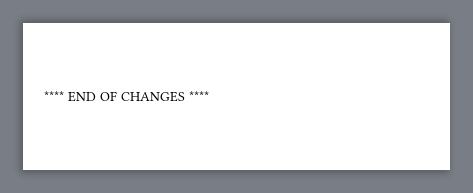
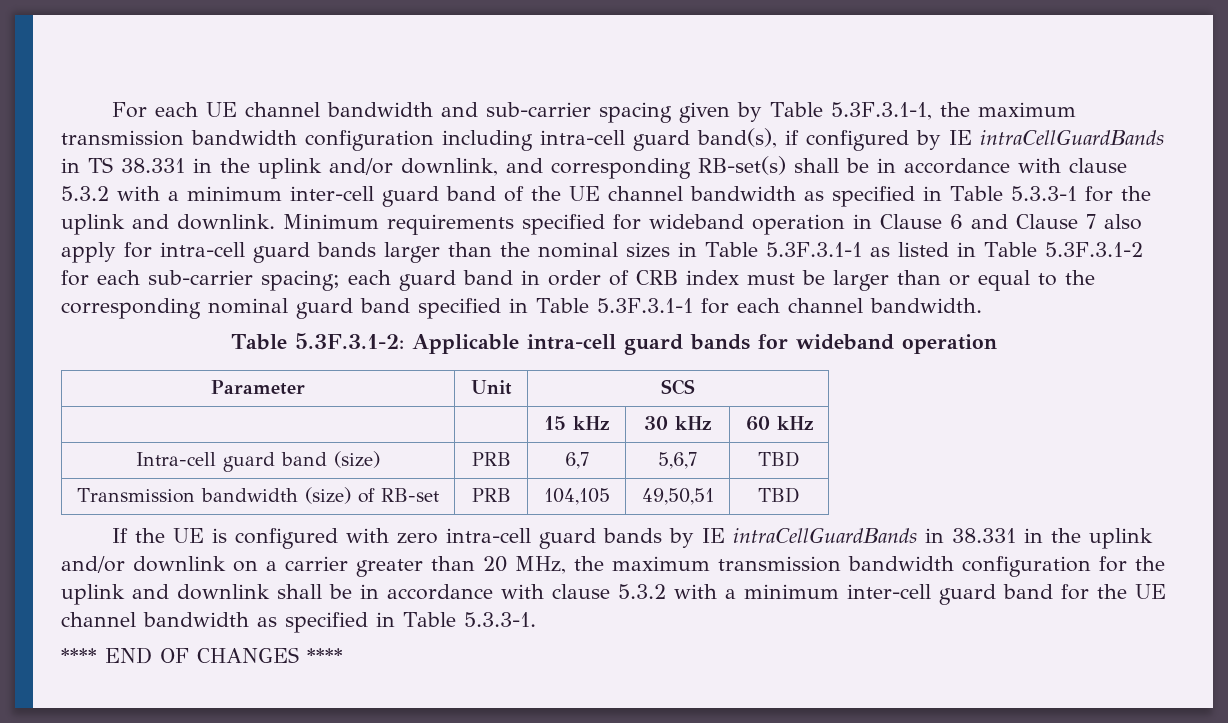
+ For each UE channel bandwidth and sub-carrier spacing given by Table 5.3F.3.1-1, the maximum transmission bandwidth configuration including intra-cell guard band(s), if configured by IE intraCellGuardBands in TS 38.331 in the uplink and/or downlink, and corresponding RB-set(s) shall be in accordance with clause 5.3.2 with a minimum inter-cell guard band of the UE channel bandwidth as specified in Table 5.3.3-1 for the uplink and downlink. Minimum requirements specified for wideband operation in Clause 6 and Clause 7 also apply for intra-cell guard bands larger than the nominal sizes in Table 5.3F.3.1-1 as listed in Table 5.3F.3.1-2 for each sub-carrier spacing; each guard band in order of CRB index must be larger than or equal to the corresponding nominal guard band specified in Table 5.3F.3.1-1 for each channel bandwidth.
+ Table 5.3F.3.1-2: Applicable intra-cell guard bands for wideband operation
+ Parameter | Unit | SCS
+ | | 15 kHz | 30 kHz | 60 kHz
+ Intra-cell guard band (size) | PRB | 6,7 | 5,6,7 | TBD
+ Transmission bandwidth (size) of RB-set | PRB | 104,105 | 49,50,51 | TBD
+ If the UE is configured with zero intra-cell guard bands by IE intraCellGuardBands in 38.331 in the uplink and/or downlink on a carrier greater than 20 MHz, the maximum transmission bandwidth configuration for the uplink and downlink shall be in accordance with clause 5.3.2 with a minimum inter-cell guard band for the UE channel bandwidth as specified in Table 5.3.3-1.

